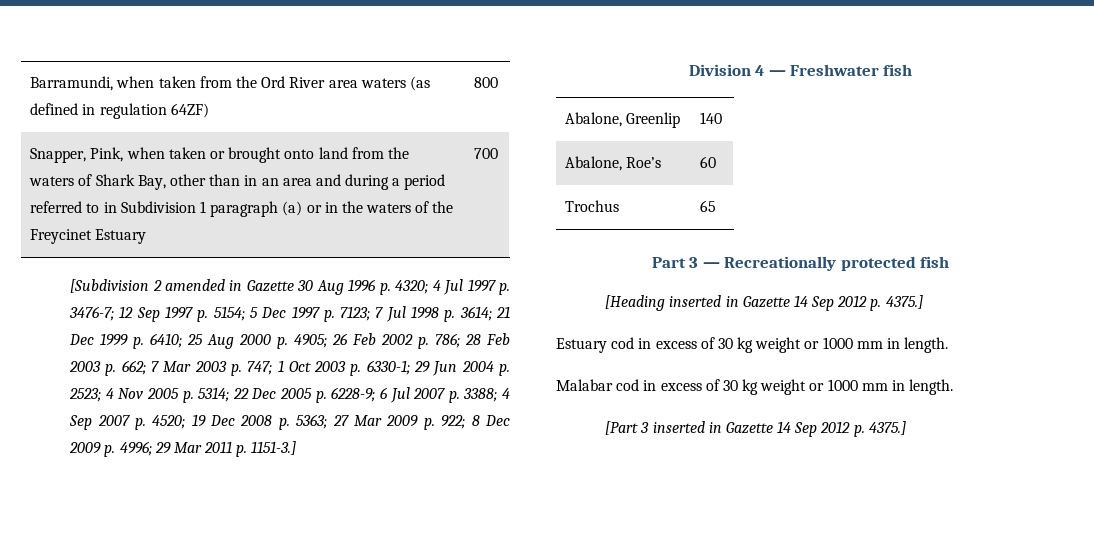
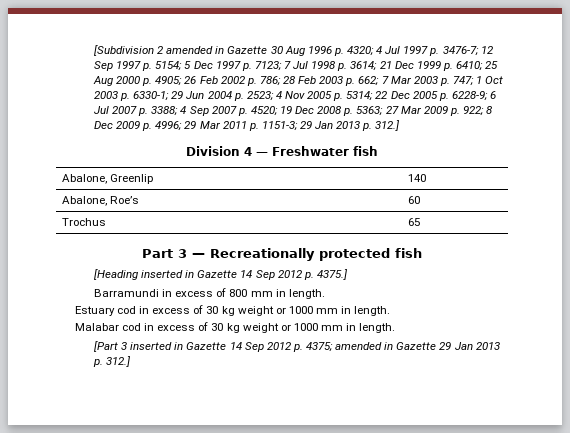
- Barramundi, when taken from the Ord River area waters (as defined in regulation 64ZF) | 800
- Snapper, Pink, when taken or brought onto land from the waters of Shark Bay, other than in an area and during a period referred to in Subdivision 1 paragraph (a) or in the waters of the Freycinet Estuary | 700
- 29 Mar 2011 p. 1151-3.]
+ 29 Mar 2011 p. 1151-3; 29 Jan 2013 p. 312.]
+ Barramundi in excess of 800 mm in length.
- [Part 3 inserted in Gazette 14 Sep 2012 p. 4375.]
+ [Part 3 inserted in Gazette 14 Sep 2012 p. 4375; amended in Gazette 29 Jan 2013 p. 312.]

